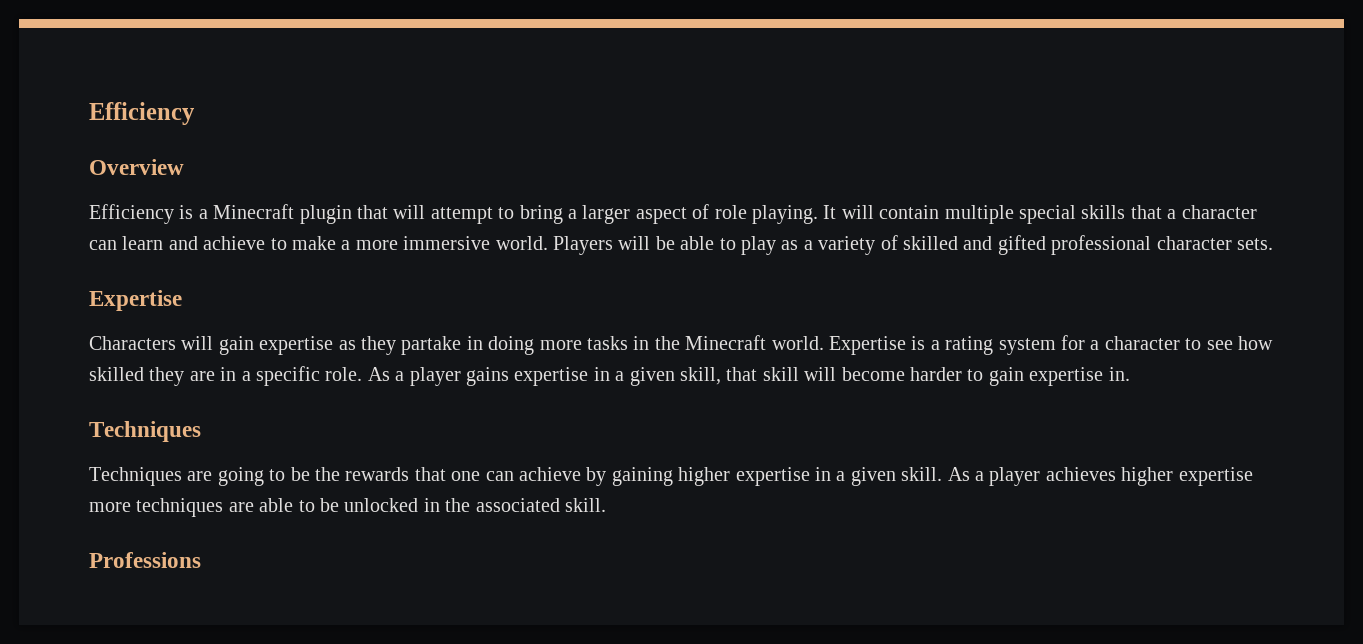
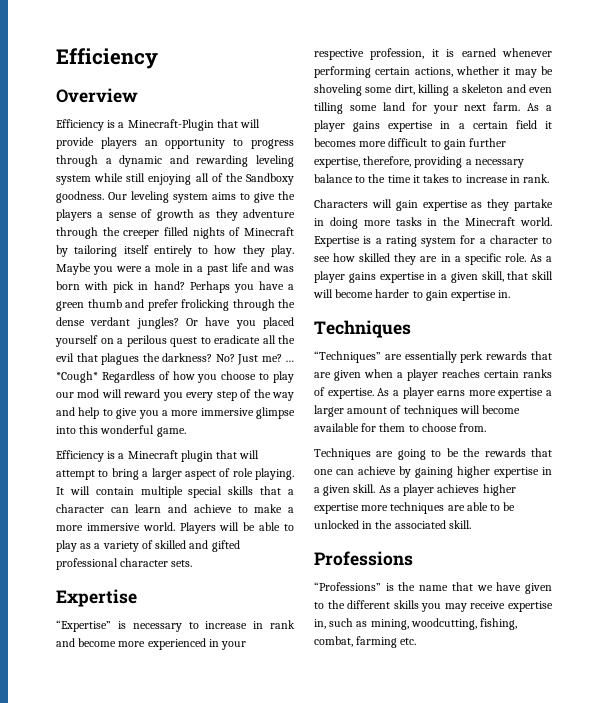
+ Efficiency is a Minecraft-Plugin that will provide players an opportunity to progress through a dynamic and rewarding leveling system while still enjoying all of the Sandboxy goodness. Our leveling system aims to give the players a sense of growth as they adventure through the creeper filled nights of Minecraft by tailoring itself entirely to how they play. Maybe you were a mole in a past life and was born with pick in hand? Perhaps you have a green thumb and prefer frolicking through the dense verdant jungles? Or have you placed yourself on a perilous quest to eradicate all the evil that plagues the darkness? No? Just me? … *Cough* Regardless of how you choose to play our mod will reward you every step of the way and help to give you a more immersive glimpse into this wonderful game.
+ “Expertise” is necessary to increase in rank and become more experienced in your respective profession, it is earned whenever performing certain actions, whether it may be shoveling some dirt, killing a skeleton and even tilling some land for your next farm. As a player gains expertise in a certain field it becomes more difficult to gain further expertise, therefore, providing a necessary balance to the time it takes to increase in rank.
+ “Techniques” are essentially perk rewards that are given when a player reaches certain ranks of expertise. As a player earns more expertise a larger amount of techniques will become available for them to choose from.
+ “Professions” is the name that we have given to the different skills you may receive expertise in, such as mining, woodcutting, fishing, combat, farming etc.

